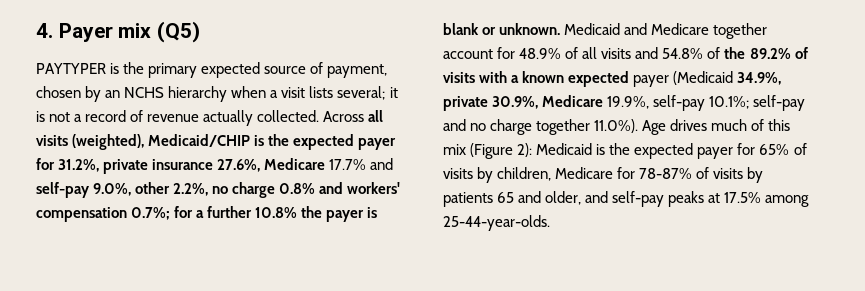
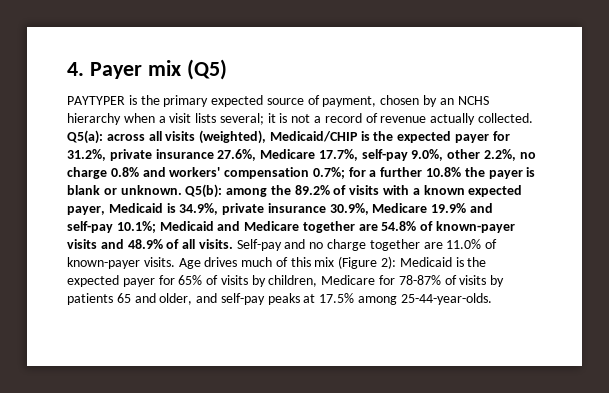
- Across all visits (weighted), Medicaid/CHIP is the expected payer for 31.2%, private insurance 27.6%, Medicare 17.7% and self-pay 9.0%, other 2.2%, no charge 0.8% and workers' compensation 0.7%; for a further 10.8% the payer is blank or unknown.
+ Q5(a): across all visits (weighted), Medicaid/CHIP is the expected payer for 31.2%, private insurance 27.6%, Medicare 17.7%, self-pay 9.0%, other 2.2%, no charge 0.8% and workers' compensation 0.7%; for a further 10.8% the payer is blank or unknown.
- Medicaid and Medicare together account for 48.9% of all visits and 54.8% of the 89.2% of visits with a known expected payer (Medicaid 34.9%, private 30.9%, Medicare 19.9%, self-pay 10.1%; self-pay and no charge together 11.0%). Age drives much of this mix (Figure 2): Medicaid is the expected payer for 65% of visits by children, Medicare for 78-87% of visits by patients 65 and older, and self-pay peaks at 17.5% among 25-44-year-olds.
+ Q5(b): among the 89.2% of visits with a known expected payer, Medicaid is 34.9%, private insurance 30.9%, Medicare 19.9% and self-pay 10.1%; Medicaid and Medicare together are 54.8% of known-payer visits and 48.9% of all visits. Self-pay and no charge together are 11.0% of known-payer visits. Age drives much of this mix (Figure 2): Medicaid is the expected payer for 65% of visits by children, Medicare for 78-87% of visits by patients 65 and older, and self-pay peaks at 17.5% among 25-44-year-olds.

